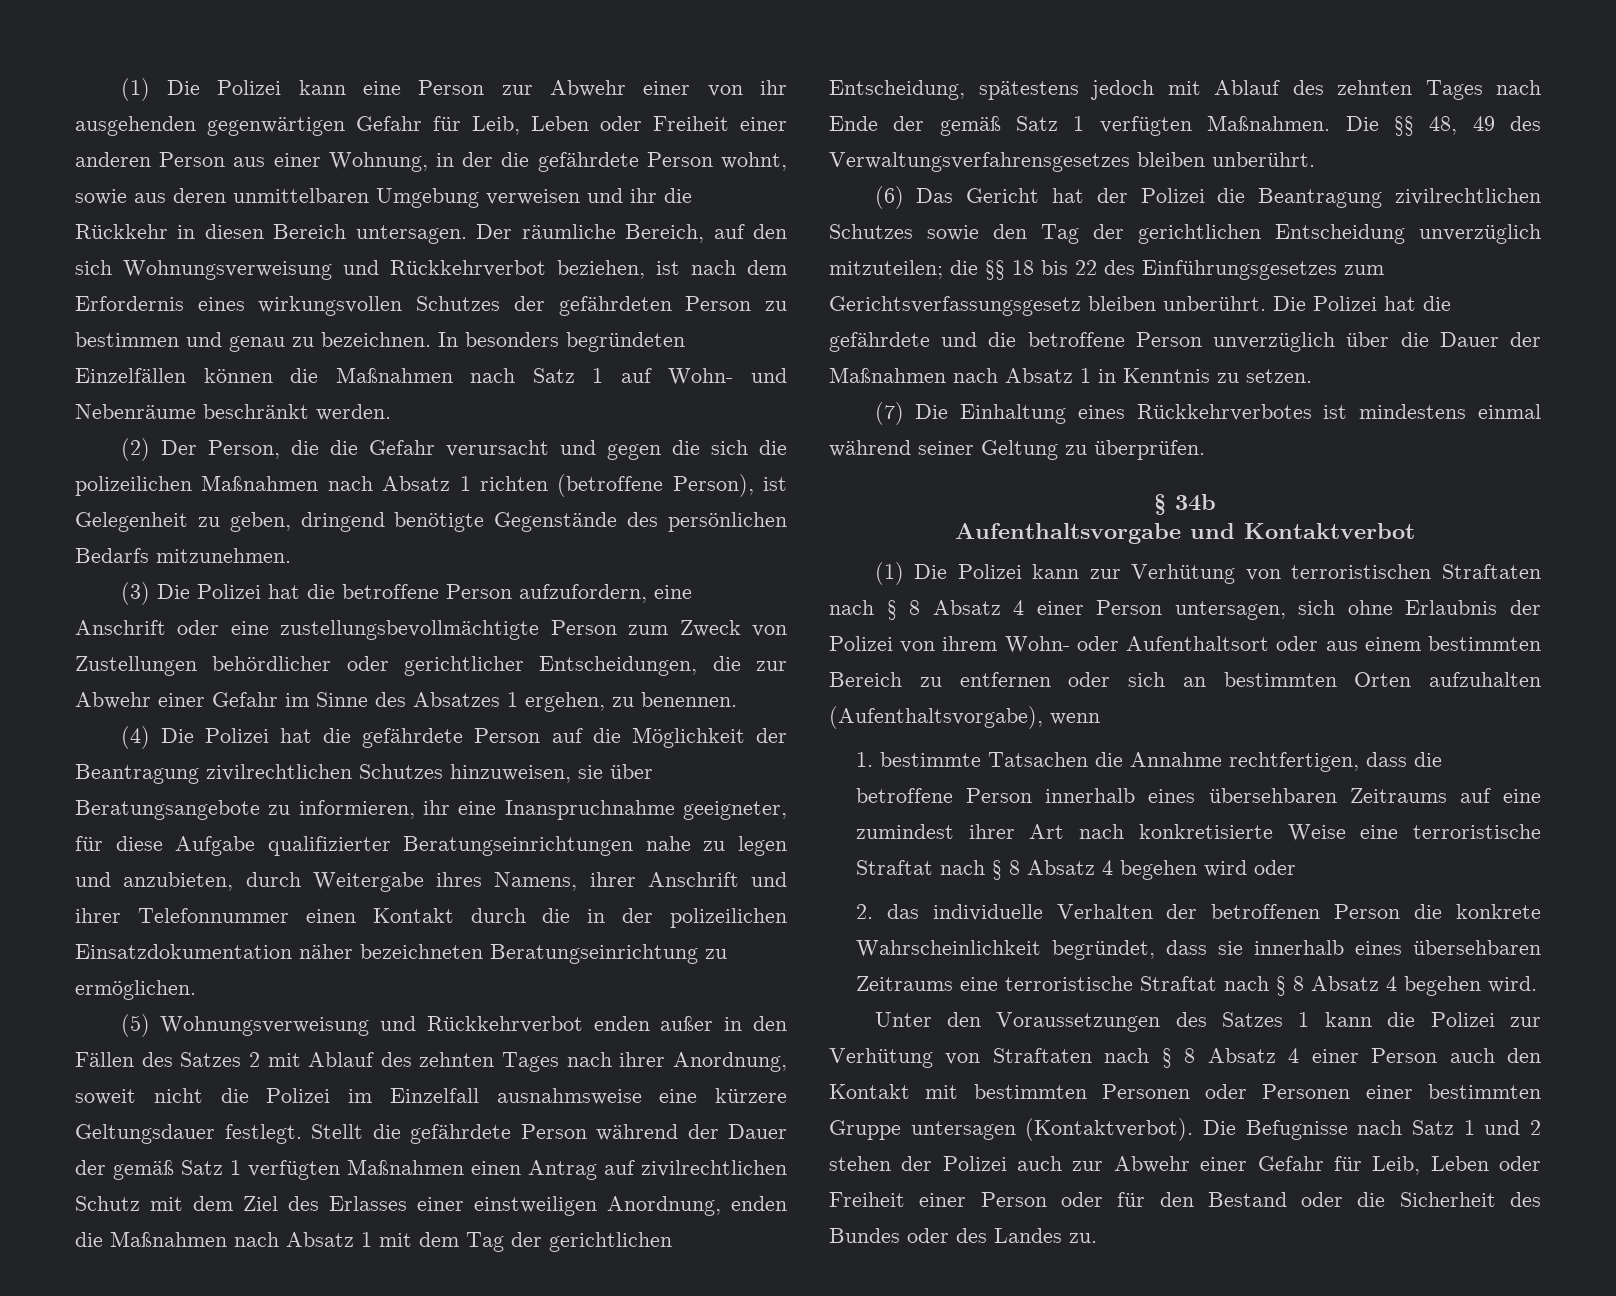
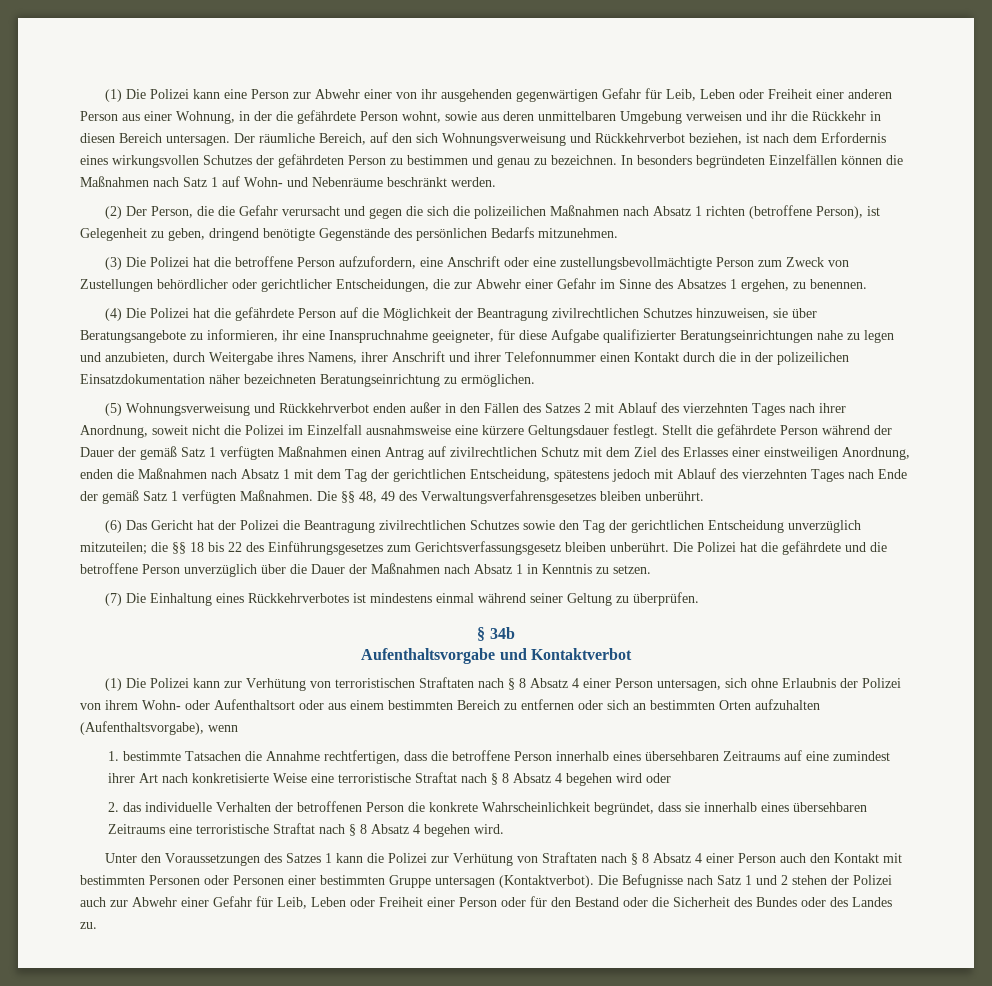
- (5) Wohnungsverweisung und Rückkehrverbot enden außer in den Fällen des Satzes 2 mit Ablauf des zehnten Tages nach ihrer Anordnung, soweit nicht die Polizei im Einzelfall ausnahmsweise eine kürzere Geltungsdauer festlegt.
+ (5) Wohnungsverweisung und Rückkehrverbot enden außer in den Fällen des Satzes 2 mit Ablauf des vierzehnten Tages nach ihrer Anordnung, soweit nicht die Polizei im Einzelfall ausnahmsweise eine kürzere Geltungsdauer festlegt.
- Stellt die gefährdete Person während der Dauer der gemäß Satz 1 verfügten Maßnahmen einen Antrag auf zivilrechtlichen Schutz mit dem Ziel des Erlasses einer einstweiligen Anordnung, enden die Maßnahmen nach Absatz 1 mit dem Tag der gerichtlichen Entscheidung, spätestens jedoch mit Ablauf des zehnten Tages nach Ende der gemäß Satz 1 verfügten Maßnahmen.
+ Stellt die gefährdete Person während der Dauer der gemäß Satz 1 verfügten Maßnahmen einen Antrag auf zivilrechtlichen Schutz mit dem Ziel des Erlasses einer einstweiligen Anordnung, enden die Maßnahmen nach Absatz 1 mit dem Tag der gerichtlichen Entscheidung, spätestens jedoch mit Ablauf des vierzehnten Tages nach Ende der gemäß Satz 1 verfügten Maßnahmen.

